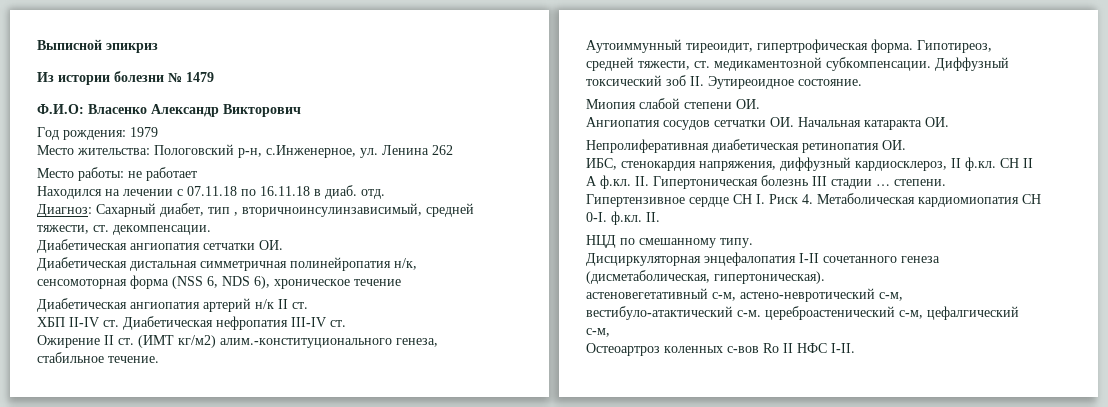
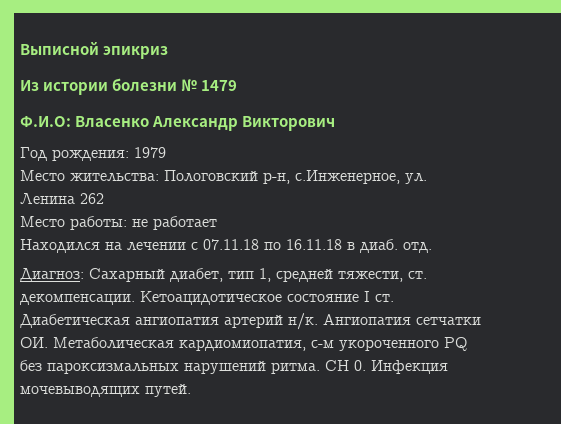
- Диагноз: Сахарный диабет, тип , вторичноинсулинзависимый, средней тяжести, ст. декомпенсации.
- Диабетическая ангиопатия сетчатки ОИ.
- Диабетическая дистальная симметричная полинейропатия н/к, сенсомоторная форма (NSS 6, NDS 6), хроническое течение
- Диабетическая ангиопатия артерий н/к II ст.
- ХБП II-IV ст. Диабетическая нефропатия III-IV ст.
- Ожирение II ст. (ИМТ кг/м2) алим.-конституционального генеза, стабильное течение.
- Аутоиммунный тиреоидит, гипертрофическая форма. Гипотиреоз, средней тяжести, ст. медикаментозной субкомпенсации. Диффузный токсический зоб II. Эутиреоидное состояние.
- Миопия слабой степени ОИ.
- Ангиопатия сосудов сетчатки ОИ. Начальная катаракта ОИ.
- Непролиферативная диабетическая ретинопатия ОИ.
- ИБС, стенокардия напряжения, диффузный кардиосклероз, II ф.кл. СН II А ф.кл. II. Гипертоническая болезнь III стадии … степени. Гипертензивное сердце СН I. Риск 4. Метаболическая кардиомиопатия СН 0-I. ф.кл. II.
- НЦД по смешанному типу.
- Дисциркуляторная энцефалопатия I-II сочетанного генеза (дисметаболическая, гипертоническая).
- астеновегетативный с-м, астено-невротический с-м, вестибуло-атактический с-м. цереброастенический с-м, цефалгический с-м,
- Остеоартроз коленных с-вов Rо II НФС I-II.
+ Диагноз: Сахарный диабет, тип 1, средней тяжести, ст. декомпенсации. Кетоацидотическое состояние I ст. Диабетическая ангиопатия артерий н/к. Ангиопатия сетчатки ОИ. Метаболическая кардиомиопатия, с-м укороченного PQ без пароксизмальных нарушений ритма. СН 0. Инфекция мочевыводящих путей.

